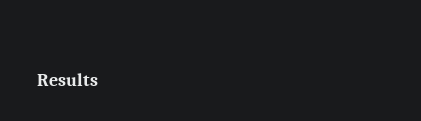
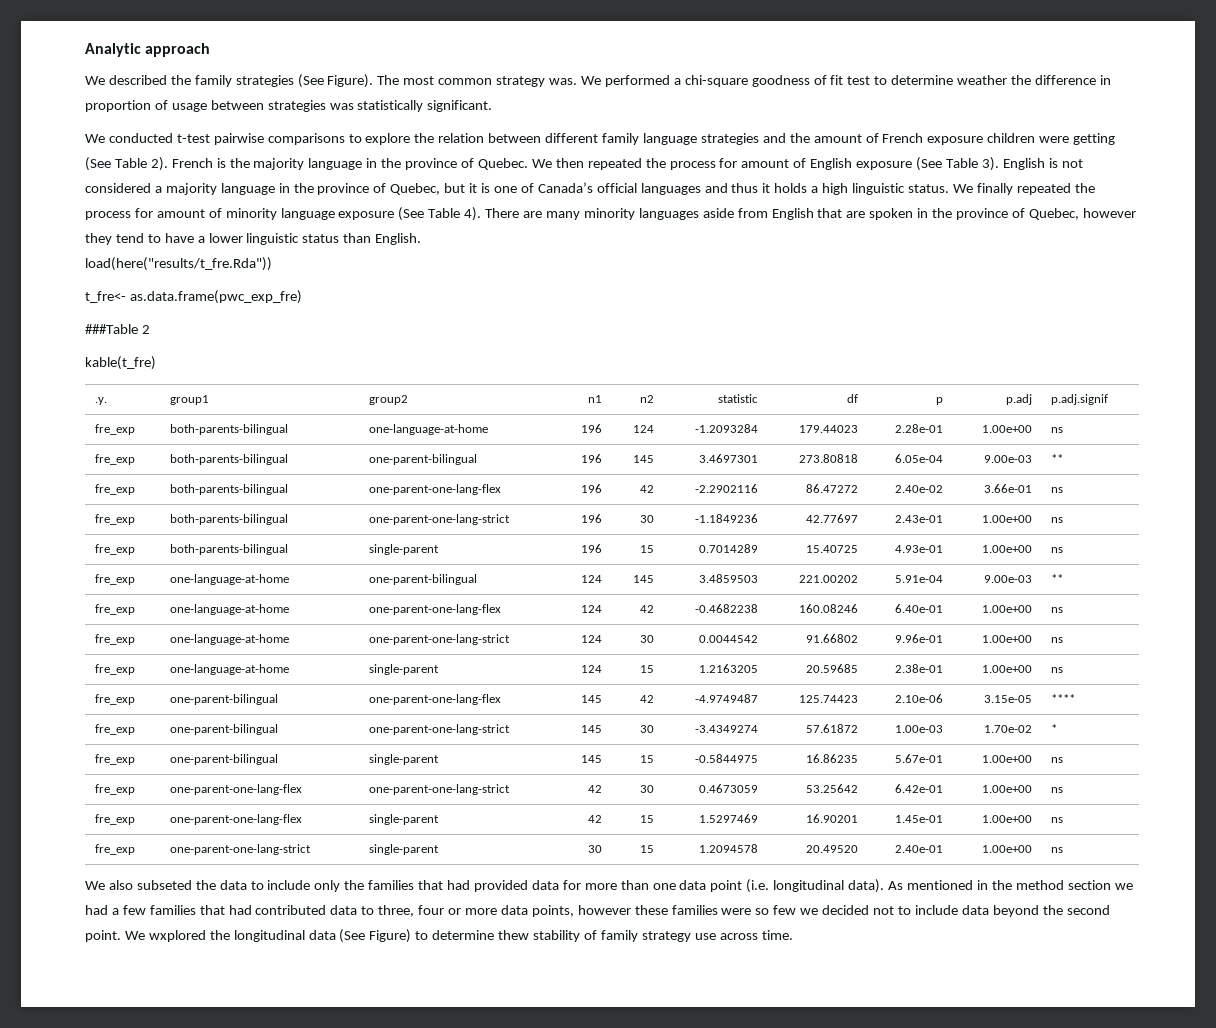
- Results
+ Analytic approach
+ We described the family strategies (See Figure). The most common strategy was. We performed a chi-square goodness of fit test to determine weather the difference in proportion of usage between strategies was statistically significant.
+ We conducted t-test pairwise comparisons to explore the relation between different family language strategies and the amount of French exposure children were getting (See Table 2). French is the majority language in the province of Quebec. We then repeated the process for amount of English exposure (See Table 3). English is not considered a majority language in the province of Quebec, but it is one of Canada’s official languages and thus it holds a high linguistic status. We finally repeated the process for amount of minority language exposure (See Table 4). There are many minority languages aside from English that are spoken in the province of Quebec, however they tend to have a lower linguistic status than English.
+ load(here("results/t_fre.Rda"))
+ t_fre<- as.data.frame(pwc_exp_fre)
+ ###Table 2
+ kable(t_fre)
+ .y. | group1 | group2 | n1 | n2 | statistic | df | p | p.adj | p.adj.signif
+ fre_exp | both-parents-bilingual | one-language-at-home | 196 | 124 | -1.2093284 | 179.44023 | 2.28e-01 | 1.00e+00 | ns
+ fre_exp | both-parents-bilingual | one-parent-bilingual | 196 | 145 | 3.4697301 | 273.80818 | 6.05e-04 | 9.00e-03 | **
+ fre_exp | both-parents-bilingual | one-parent-one-lang-flex | 196 | 42 | -2.2902116 | 86.47272 | 2.40e-02 | 3.66e-01 | ns
+ fre_exp | both-parents-bilingual | one-parent-one-lang-strict | 196 | 30 | -1.1849236 | 42.77697 | 2.43e-01 | 1.00e+00 | ns
+ fre_exp | both-parents-bilingual | single-parent | 196 | 15 | 0.7014289 | 15.40725 | 4.93e-01 | 1.00e+00 | ns
+ fre_exp | one-language-at-home | one-parent-bilingual | 124 | 145 | 3.4859503 | 221.00202 | 5.91e-04 | 9.00e-03 | **
+ fre_exp | one-language-at-home | one-parent-one-lang-flex | 124 | 42 | -0.4682238 | 160.08246 | 6.40e-01 | 1.00e+00 | ns
+ fre_exp | one-language-at-home | one-parent-one-lang-strict | 124 | 30 | 0.0044542 | 91.66802 | 9.96e-01 | 1.00e+00 | ns
+ fre_exp | one-language-at-home | single-parent | 124 | 15 | 1.2163205 | 20.59685 | 2.38e-01 | 1.00e+00 | ns
+ fre_exp | one-parent-bilingual | one-parent-one-lang-flex | 145 | 42 | -4.9749487 | 125.74423 | 2.10e-06 | 3.15e-05 | ****
+ fre_exp | one-parent-bilingual | one-parent-one-lang-strict | 145 | 30 | -3.4349274 | 57.61872 | 1.00e-03 | 1.70e-02 | *
+ fre_exp | one-parent-bilingual | single-parent | 145 | 15 | -0.5844975 | 16.86235 | 5.67e-01 | 1.00e+00 | ns
+ fre_exp | one-parent-one-lang-flex | one-parent-one-lang-strict | 42 | 30 | 0.4673059 | 53.25642 | 6.42e-01 | 1.00e+00 | ns
+ fre_exp | one-parent-one-lang-flex | single-parent | 42 | 15 | 1.5297469 | 16.90201 | 1.45e-01 | 1.00e+00 | ns
+ fre_exp | one-parent-one-lang-strict | single-parent | 30 | 15 | 1.2094578 | 20.49520 | 2.40e-01 | 1.00e+00 | ns
+ We also subseted the data to include only the families that had provided data for more than one data point (i.e. longitudinal data). As mentioned in the method section we had a few families that had contributed data to three, four or more data points, however these families were so few we decided not to include data beyond the second point. We wxplored the longitudinal data (See Figure) to determine thew stability of family strategy use across time.

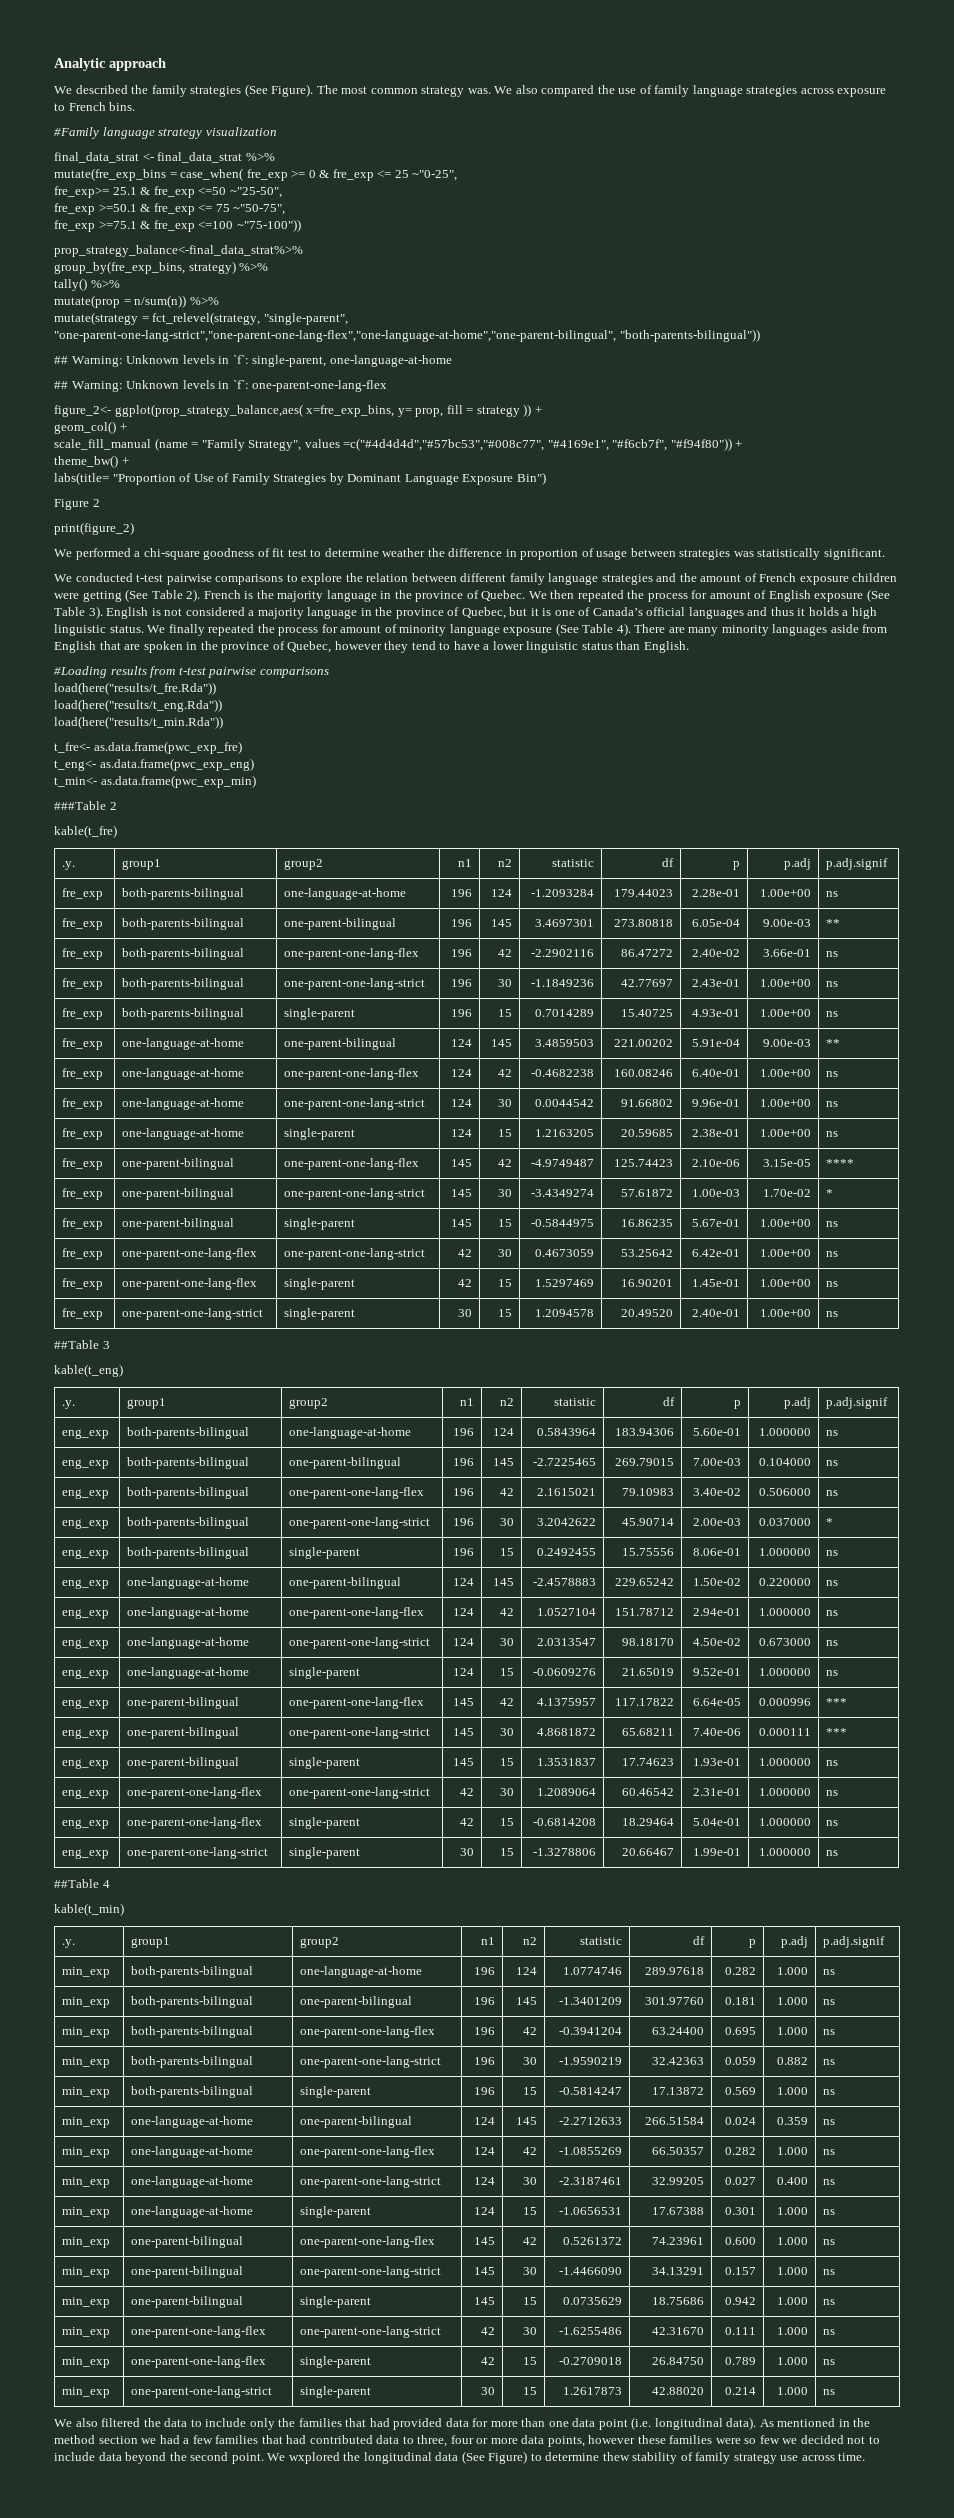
+ We also compared the use of family language strategies across exposure to French bins.
+ #Family language strategy visualization
+ final_data_strat <- final_data_strat %>%
+ mutate(fre_exp_bins = case_when( fre_exp >= 0 & fre_exp <= 25 ~"0-25",
+ fre_exp>= 25.1 & fre_exp <=50 ~"25-50",
+ fre_exp >=50.1 & fre_exp <= 75 ~"50-75",
+ fre_exp >=75.1 & fre_exp <=100 ~"75-100"))
+ prop_strategy_balance<-final_data_strat%>%
+ group_by(fre_exp_bins, strategy) %>%
+ tally() %>%
+ mutate(prop = n/sum(n)) %>%
+ mutate(strategy = fct_relevel(strategy, "single-parent", "one-parent-one-lang-strict","one-parent-one-lang-flex","one-language-at-home","one-parent-bilingual", "both-parents-bilingual"))
+ ## Warning: Unknown levels in `f`: single-parent, one-language-at-home
+ ## Warning: Unknown levels in `f`: one-parent-one-lang-flex
+ figure_2<- ggplot(prop_strategy_balance,aes( x=fre_exp_bins, y= prop, fill = strategy )) +
+ geom_col() +
+ scale_fill_manual (name = "Family Strategy", values =c("#4d4d4d","#57bc53","#008c77", "#4169e1", "#f6cb7f", "#f94f80")) +
+ theme_bw() +
+ labs(title= "Proportion of Use of Family Strategies by Dominant Language Exposure Bin")
+ Figure 2
+ print(figure_2)
+ #Loading results from t-test pairwise comparisons
+ load(here("results/t_eng.Rda"))
+ load(here("results/t_min.Rda"))
+ t_eng<- as.data.frame(pwc_exp_eng)
+ t_min<- as.data.frame(pwc_exp_min)
- We also subseted the data to include only the families that had provided data for more than one data point (i.e. longitudinal data).
+ ##Table 3
+ kable(t_eng)
+ .y. | group1 | group2 | n1 | n2 | statistic | df | p | p.adj | p.adj.signif
+ eng_exp | both-parents-bilingual | one-language-at-home | 196 | 124 | 0.5843964 | 183.94306 | 5.60e-01 | 1.000000 | ns
+ eng_exp | both-parents-bilingual | one-parent-bilingual | 196 | 145 | -2.7225465 | 269.79015 | 7.00e-03 | 0.104000 | ns
+ eng_exp | both-parents-bilingual | one-parent-one-lang-flex | 196 | 42 | 2.1615021 | 79.10983 | 3.40e-02 | 0.506000 | ns
+ eng_exp | both-parents-bilingual | one-parent-one-lang-strict | 196 | 30 | 3.2042622 | 45.90714 | 2.00e-03 | 0.037000 | *
+ eng_exp | both-parents-bilingual | single-parent | 196 | 15 | 0.2492455 | 15.75556 | 8.06e-01 | 1.000000 | ns
+ eng_exp | one-language-at-home | one-parent-bilingual | 124 | 145 | -2.4578883 | 229.65242 | 1.50e-02 | 0.220000 | ns
+ eng_exp | one-language-at-home | one-parent-one-lang-flex | 124 | 42 | 1.0527104 | 151.78712 | 2.94e-01 | 1.000000 | ns
+ eng_exp | one-language-at-home | one-parent-one-lang-strict | 124 | 30 | 2.0313547 | 98.18170 | 4.50e-02 | 0.673000 | ns
+ eng_exp | one-language-at-home | single-parent | 124 | 15 | -0.0609276 | 21.65019 | 9.52e-01 | 1.000000 | ns
+ eng_exp | one-parent-bilingual | one-parent-one-lang-flex | 145 | 42 | 4.1375957 | 117.17822 | 6.64e-05 | 0.000996 | ***
+ eng_exp | one-parent-bilingual | one-parent-one-lang-strict | 145 | 30 | 4.8681872 | 65.68211 | 7.40e-06 | 0.000111 | ***
+ eng_exp | one-parent-bilingual | single-parent | 145 | 15 | 1.3531837 | 17.74623 | 1.93e-01 | 1.000000 | ns
+ eng_exp | one-parent-one-lang-flex | one-parent-one-lang-strict | 42 | 30 | 1.2089064 | 60.46542 | 2.31e-01 | 1.000000 | ns
+ eng_exp | one-parent-one-lang-flex | single-parent | 42 | 15 | -0.6814208 | 18.29464 | 5.04e-01 | 1.000000 | ns
+ eng_exp | one-parent-one-lang-strict | single-parent | 30 | 15 | -1.3278806 | 20.66467 | 1.99e-01 | 1.000000 | ns
+ ##Table 4
+ kable(t_min)
+ .y. | group1 | group2 | n1 | n2 | statistic | df | p | p.adj | p.adj.signif
+ min_exp | both-parents-bilingual | one-language-at-home | 196 | 124 | 1.0774746 | 289.97618 | 0.282 | 1.000 | ns
+ min_exp | both-parents-bilingual | one-parent-bilingual | 196 | 145 | -1.3401209 | 301.97760 | 0.181 | 1.000 | ns
+ min_exp | both-parents-bilingual | one-parent-one-lang-flex | 196 | 42 | -0.3941204 | 63.24400 | 0.695 | 1.000 | ns
+ min_exp | both-parents-bilingual | one-parent-one-lang-strict | 196 | 30 | -1.9590219 | 32.42363 | 0.059 | 0.882 | ns
+ min_exp | both-parents-bilingual | single-parent | 196 | 15 | -0.5814247 | 17.13872 | 0.569 | 1.000 | ns
+ min_exp | one-language-at-home | one-parent-bilingual | 124 | 145 | -2.2712633 | 266.51584 | 0.024 | 0.359 | ns
+ min_exp | one-language-at-home | one-parent-one-lang-flex | 124 | 42 | -1.0855269 | 66.50357 | 0.282 | 1.000 | ns
+ min_exp | one-language-at-home | one-parent-one-lang-strict | 124 | 30 | -2.3187461 | 32.99205 | 0.027 | 0.400 | ns
+ min_exp | one-language-at-home | single-parent | 124 | 15 | -1.0656531 | 17.67388 | 0.301 | 1.000 | ns
+ min_exp | one-parent-bilingual | one-parent-one-lang-flex | 145 | 42 | 0.5261372 | 74.23961 | 0.600 | 1.000 | ns
+ min_exp | one-parent-bilingual | one-parent-one-lang-strict | 145 | 30 | -1.4466090 | 34.13291 | 0.157 | 1.000 | ns
+ min_exp | one-parent-bilingual | single-parent | 145 | 15 | 0.0735629 | 18.75686 | 0.942 | 1.000 | ns
+ min_exp | one-parent-one-lang-flex | one-parent-one-lang-strict | 42 | 30 | -1.6255486 | 42.31670 | 0.111 | 1.000 | ns
+ min_exp | one-parent-one-lang-flex | single-parent | 42 | 15 | -0.2709018 | 26.84750 | 0.789 | 1.000 | ns
+ min_exp | one-parent-one-lang-strict | single-parent | 30 | 15 | 1.2617873 | 42.88020 | 0.214 | 1.000 | ns
+ We also filtered the data to include only the families that had provided data for more than one data point (i.e. longitudinal data).

